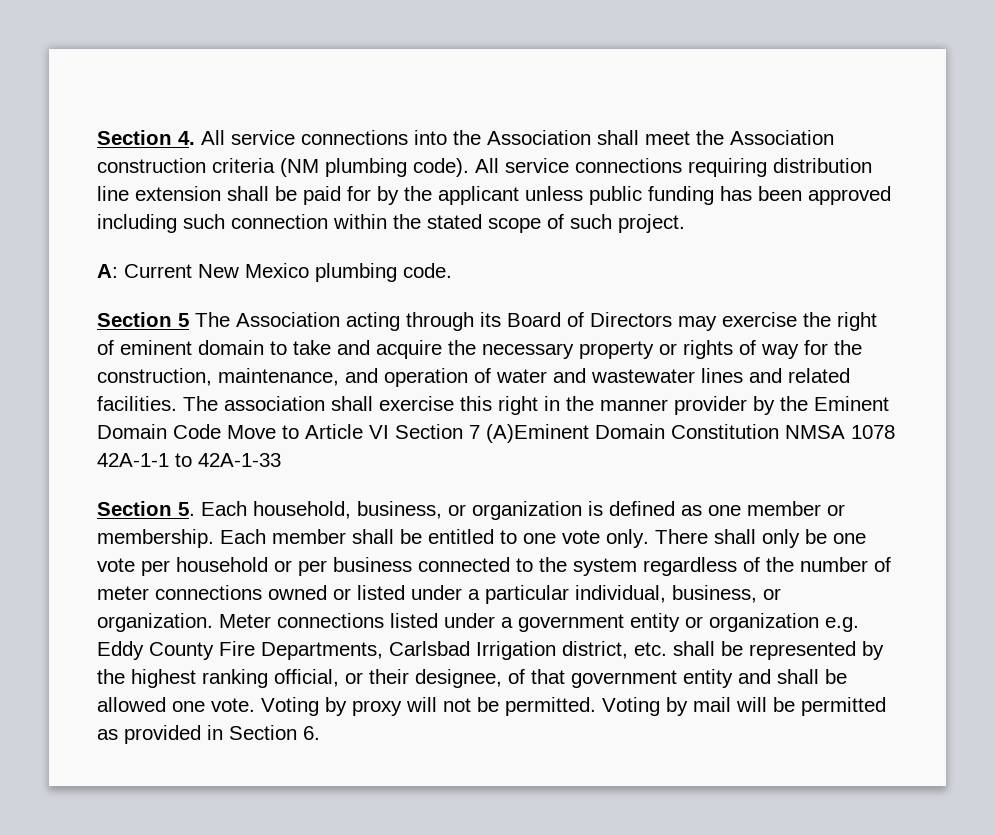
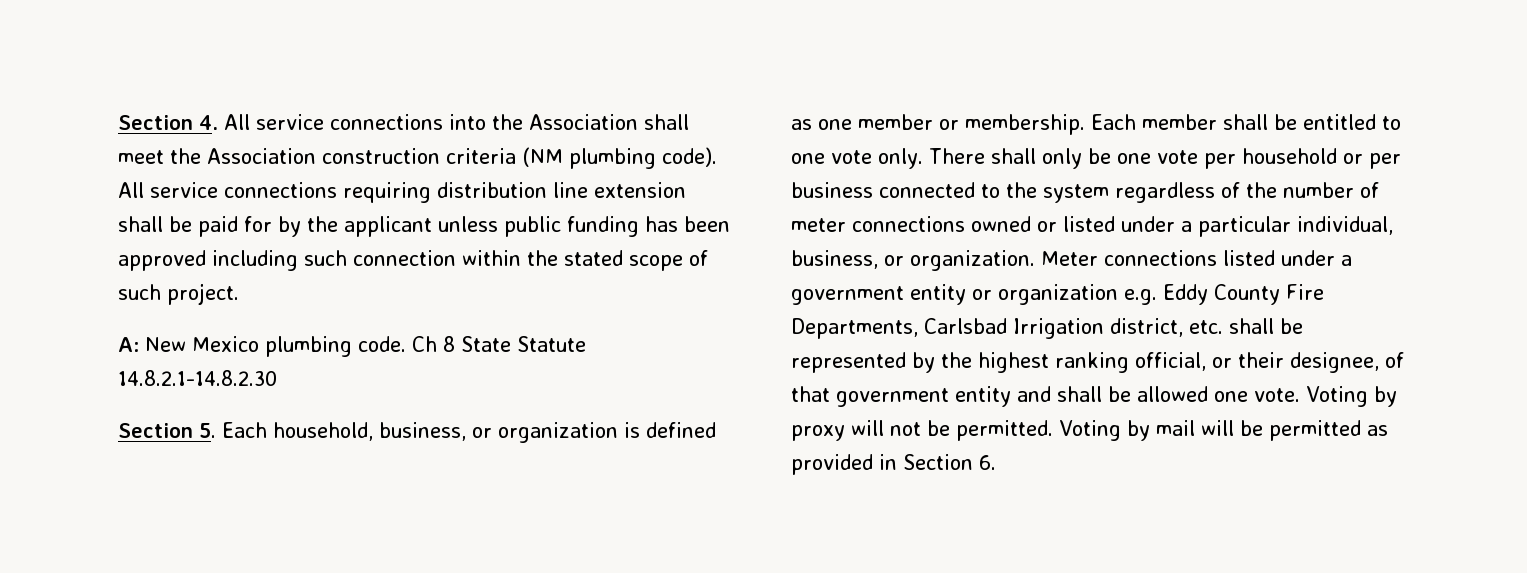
- A: Current New Mexico plumbing code.
- Section 5 The Association acting through its Board of Directors may exercise the right of eminent domain to take and acquire the necessary property or rights of way for the construction, maintenance, and operation of water and wastewater lines and related facilities. The association shall exercise this right in the manner provider by the Eminent Domain Code Move to Article VI Section 7 (A)Eminent Domain Constitution NMSA 1078 42A-1-1 to 42A-1-33
+ A: New Mexico plumbing code. Ch 8 State Statute 14.8.2.1-14.8.2.30

